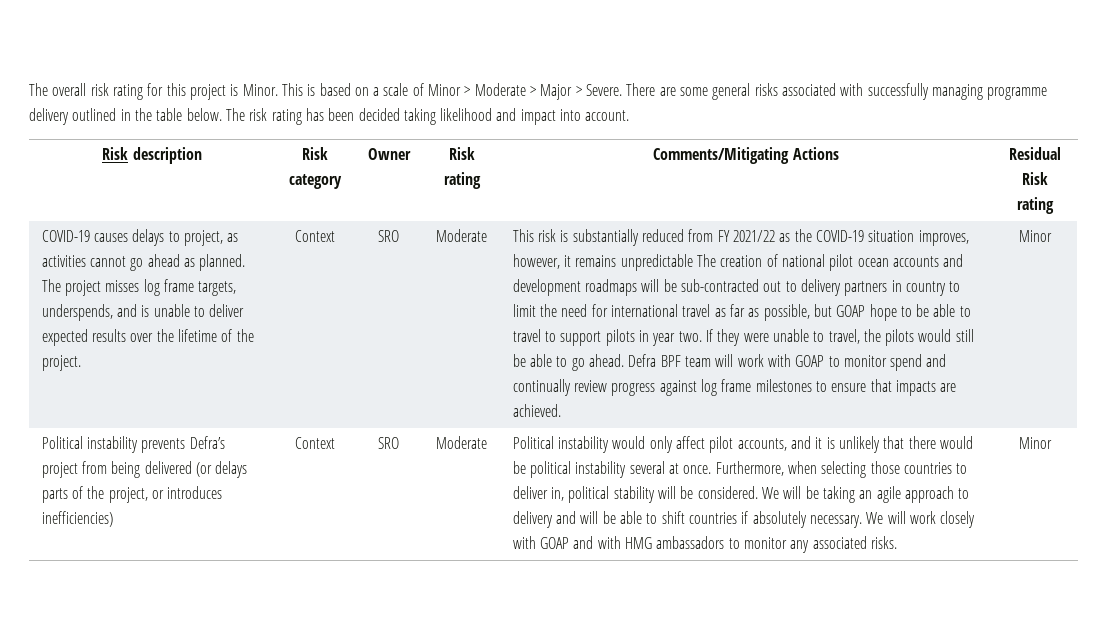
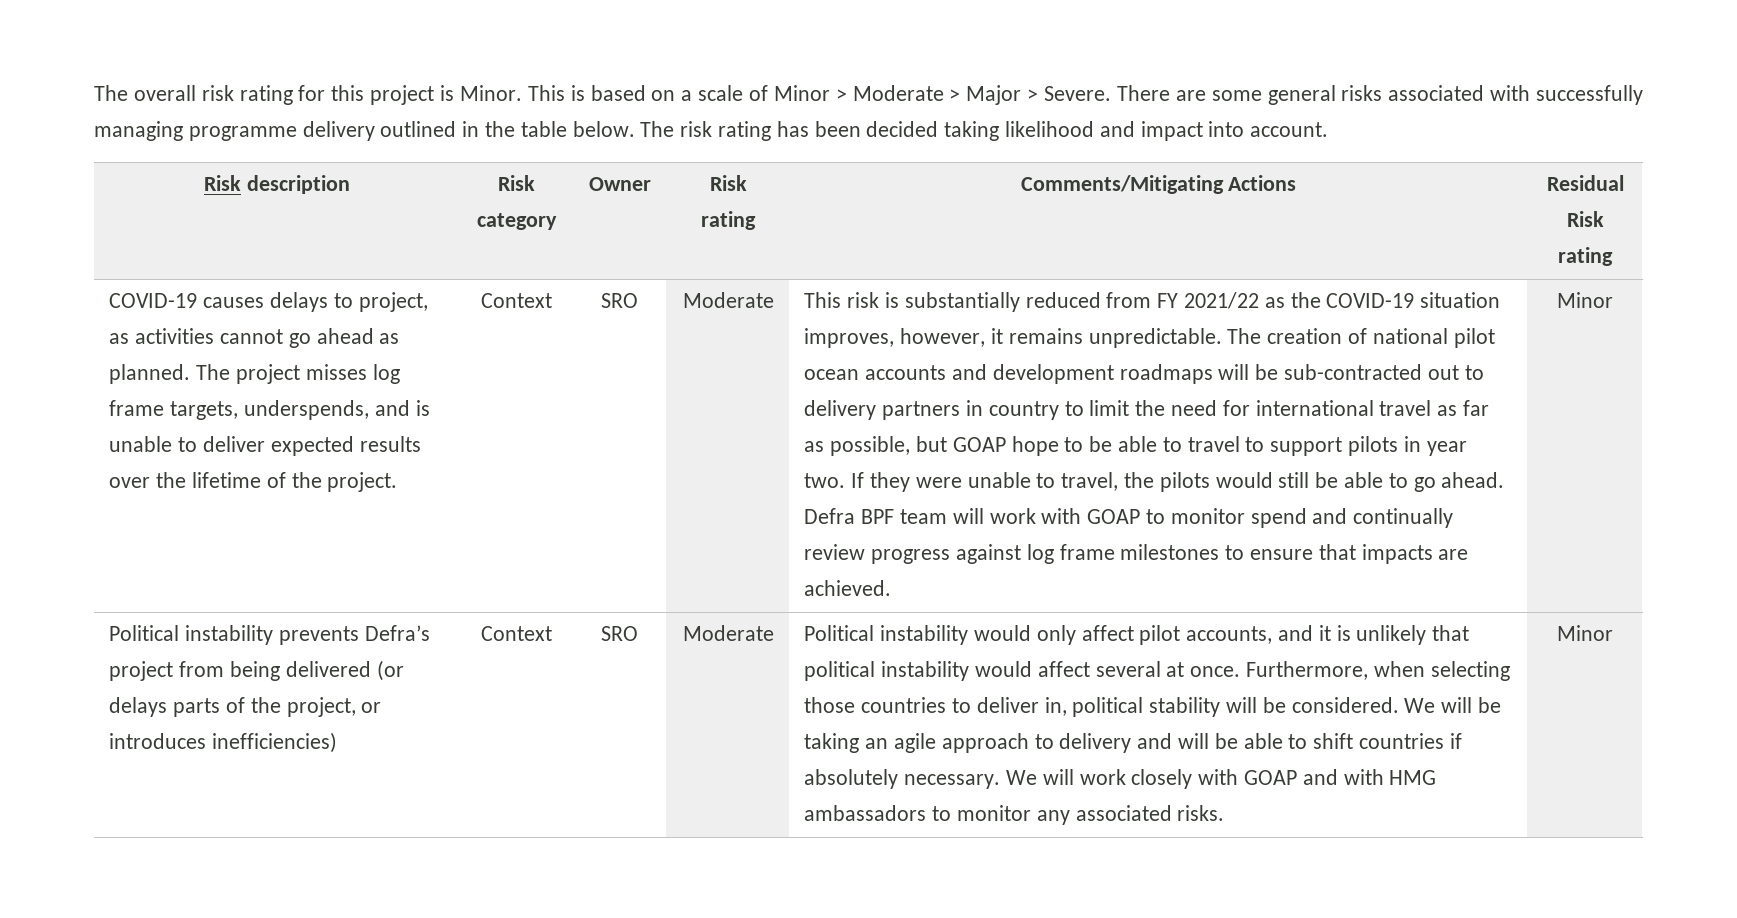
- This risk is substantially reduced from FY 2021/22 as the COVID-19 situation improves, however, it remains unpredictable The creation of national pilot ocean accounts and development roadmaps will be sub-contracted out to delivery partners in country to limit the need for international travel as far as possible, but GOAP hope to be able to travel to support pilots in year two.
+ This risk is substantially reduced from FY 2021/22 as the COVID-19 situation improves, however, it remains unpredictable. The creation of national pilot ocean accounts and development roadmaps will be sub-contracted out to delivery partners in country to limit the need for international travel as far as possible, but GOAP hope to be able to travel to support pilots in year two.
- Political instability would only affect pilot accounts, and it is unlikely that there would be political instability several at once.
+ Political instability would only affect pilot accounts, and it is unlikely that political instability would affect several at once.

